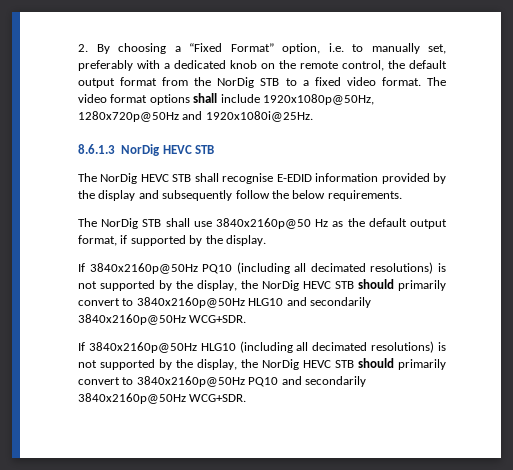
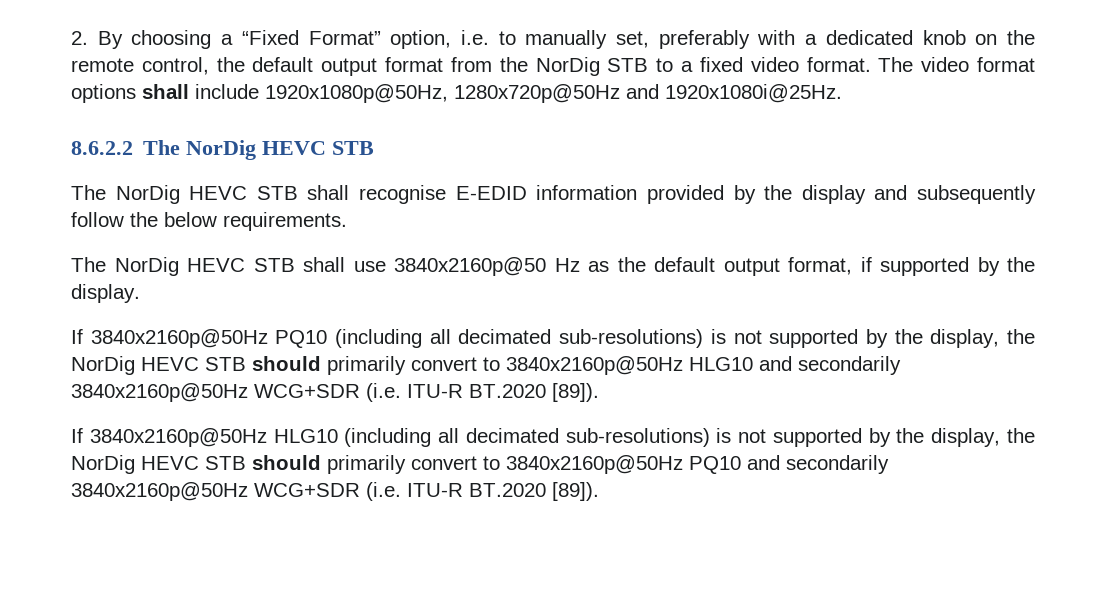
- 8.6.1.3 NorDig HEVC STB
+ 8.6.2.2 The NorDig HEVC STB
- The NorDig STB shall use 3840x2160p@50 Hz as the default output format, if supported by the display.
+ The NorDig HEVC STB shall use 3840x2160p@50 Hz as the default output format, if supported by the display.
- If 3840x2160p@50Hz PQ10 (including all decimated resolutions) is not supported by the display, the NorDig HEVC STB should primarily convert to 3840x2160p@50Hz HLG10 and secondarily 3840x2160p@50Hz WCG+SDR.
+ If 3840x2160p@50Hz PQ10 (including all decimated sub-resolutions) is not supported by the display, the NorDig HEVC STB should primarily convert to 3840x2160p@50Hz HLG10 and secondarily 3840x2160p@50Hz WCG+SDR (i.e. ITU-R BT.2020 [89]).
- If 3840x2160p@50Hz HLG10 (including all decimated resolutions) is not supported by the display, the NorDig HEVC STB should primarily convert to 3840x2160p@50Hz PQ10 and secondarily 3840x2160p@50Hz WCG+SDR.
+ If 3840x2160p@50Hz HLG10 (including all decimated sub-resolutions) is not supported by the display, the NorDig HEVC STB should primarily convert to 3840x2160p@50Hz PQ10 and secondarily 3840x2160p@50Hz WCG+SDR (i.e. ITU-R BT.2020 [89]).

